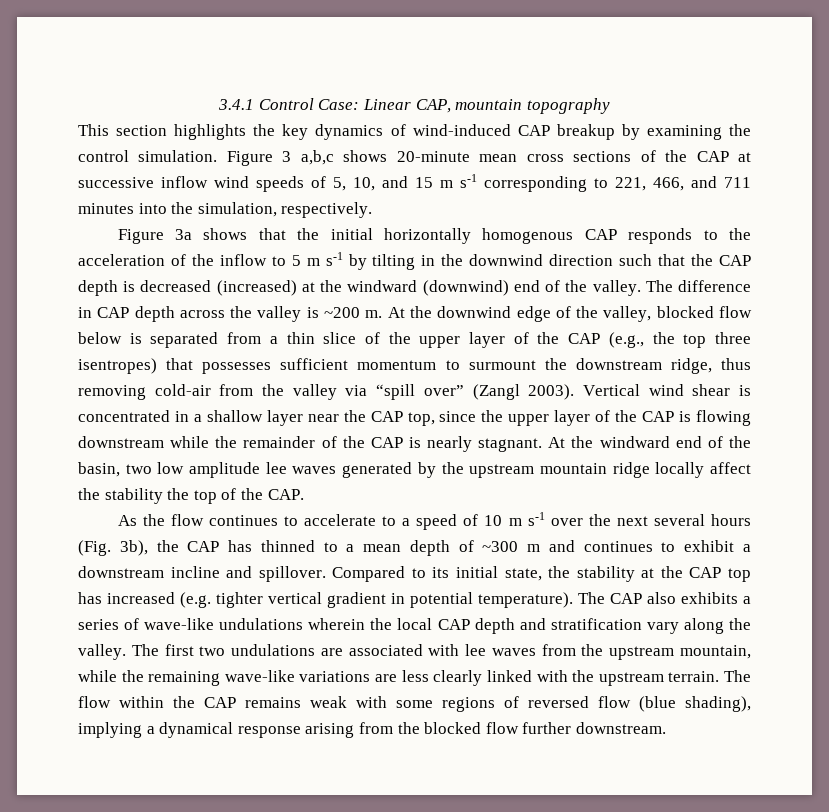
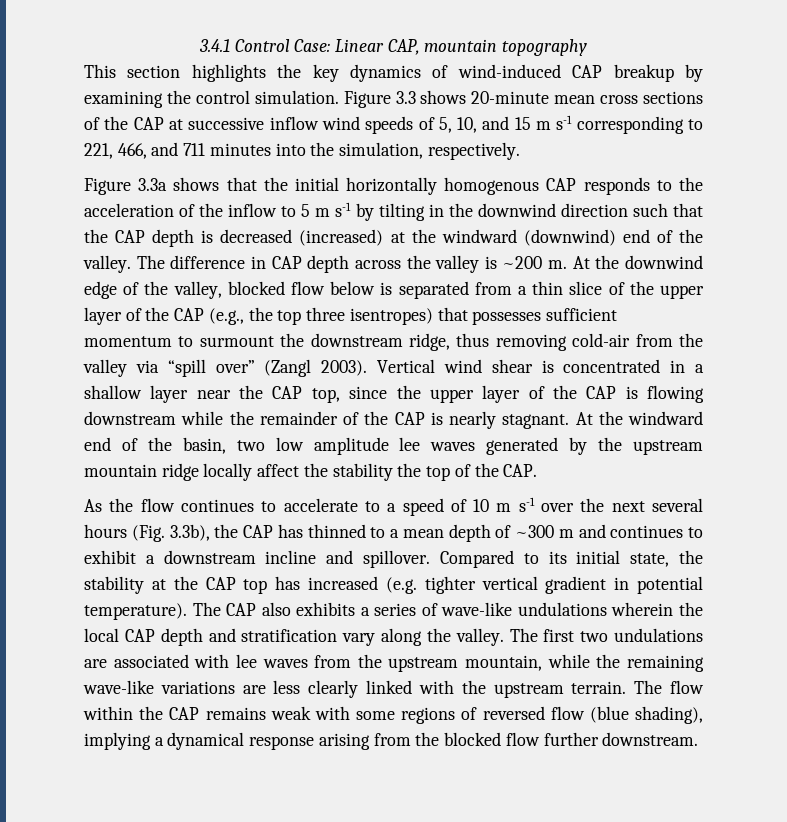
- Figure 3 a,b,c shows 20-minute mean cross sections of the CAP at successive inflow wind speeds of 5, 10, and 15 m s-1 corresponding to 221, 466, and 711 minutes into the simulation, respectively.
+ Figure 3.3 shows 20-minute mean cross sections of the CAP at successive inflow wind speeds of 5, 10, and 15 m s-1 corresponding to 221, 466, and 711 minutes into the simulation, respectively.
- Figure 3a shows that the initial horizontally homogenous CAP responds to the acceleration of the inflow to 5 m s-1 by tilting in the downwind direction such that the CAP depth is decreased (increased) at the windward (downwind) end of the valley.
+ Figure 3.3a shows that the initial horizontally homogenous CAP responds to the acceleration of the inflow to 5 m s-1 by tilting in the downwind direction such that the CAP depth is decreased (increased) at the windward (downwind) end of the valley.
- As the flow continues to accelerate to a speed of 10 m s-1 over the next several hours (Fig. 3b), the CAP has thinned to a mean depth of ~300 m and continues to exhibit a downstream incline and spillover.
+ As the flow continues to accelerate to a speed of 10 m s-1 over the next several hours (Fig. 3.3b), the CAP has thinned to a mean depth of ~300 m and continues to exhibit a downstream incline and spillover.

